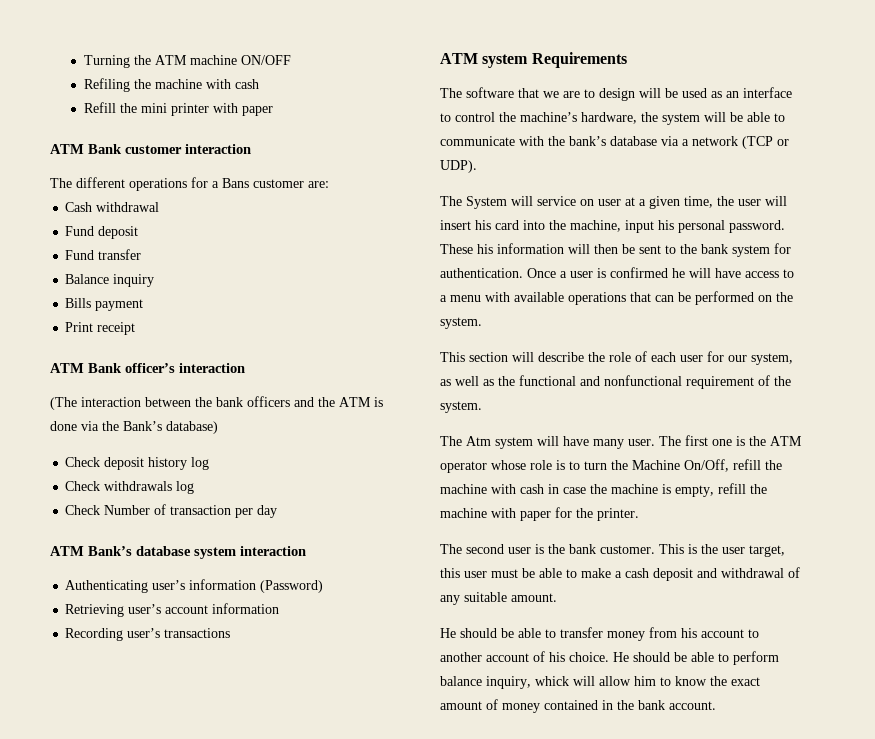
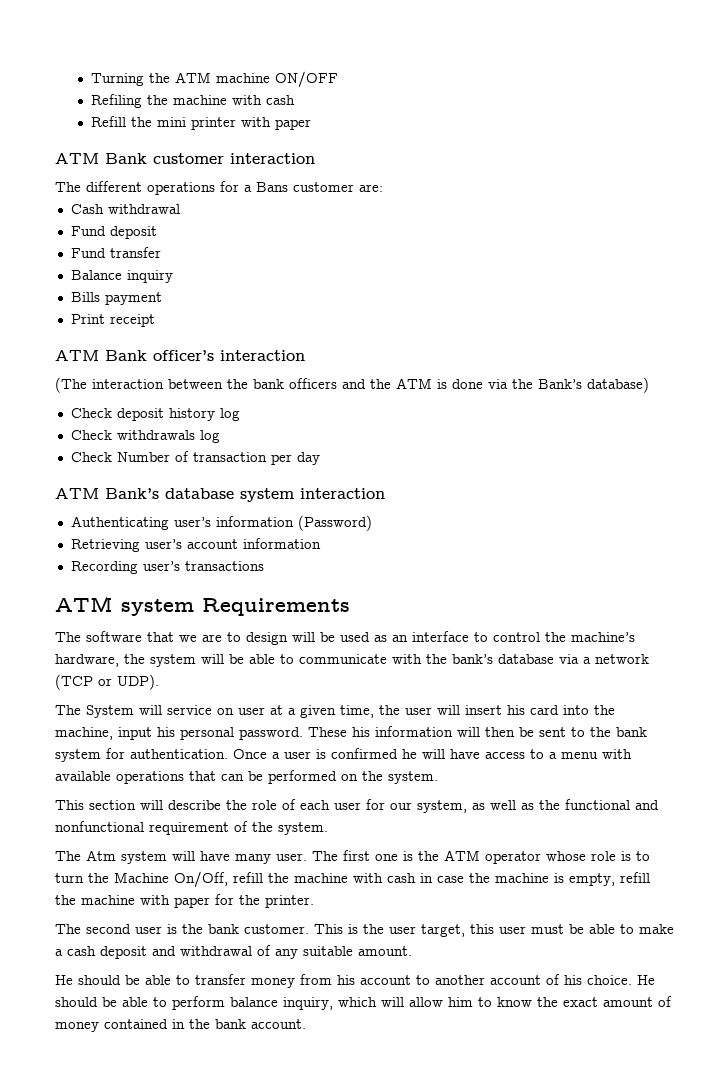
- He should be able to perform balance inquiry, whick will allow him to know the exact amount of money contained in the bank account.
+ He should be able to perform balance inquiry, which will allow him to know the exact amount of money contained in the bank account.

